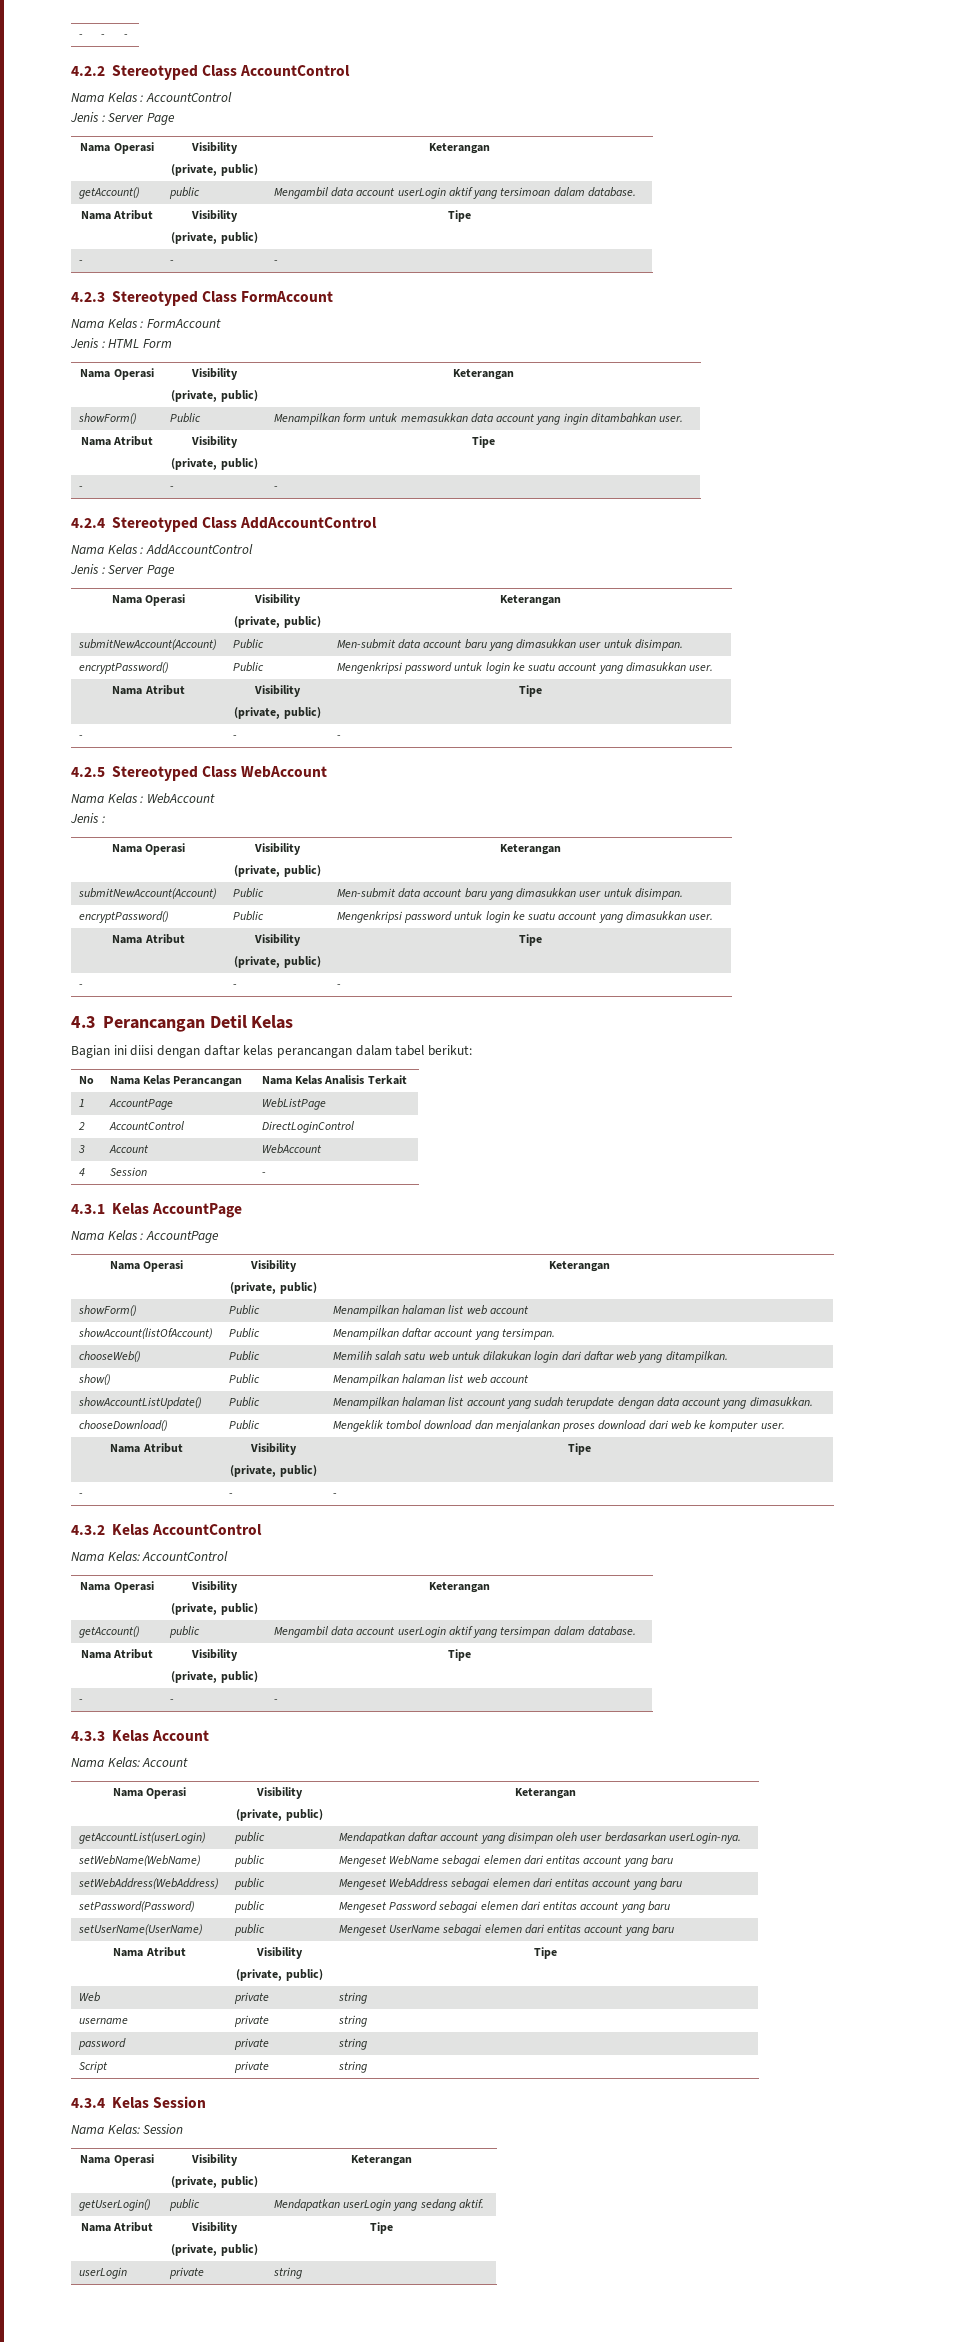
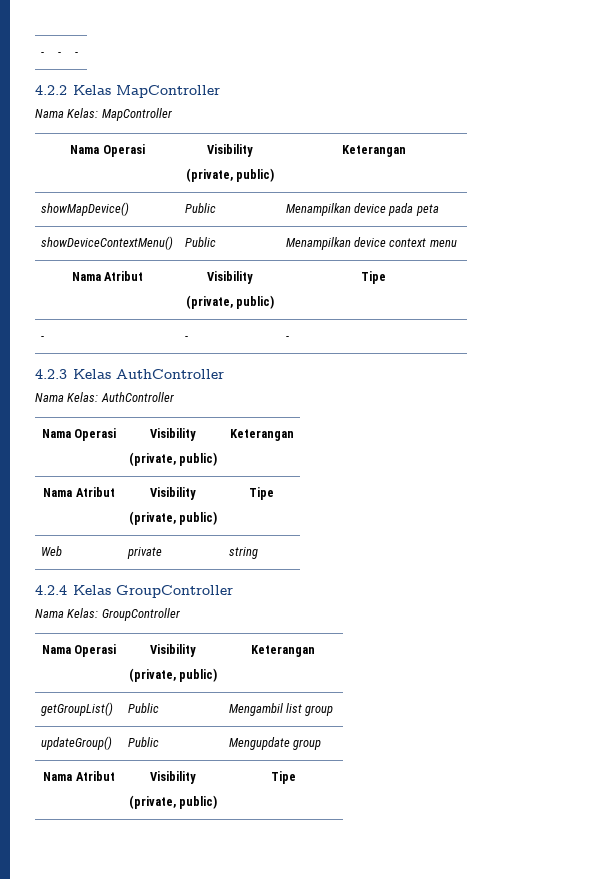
- 4.2.2 Stereotyped Class AccountControl
- Nama Kelas : AccountControl
- Jenis : Server Page
+ 4.2.2 Kelas MapController
+ Nama Kelas: MapController
  Nama Operasi | Visibility
  (private, public) | Keterangan
- getAccount() | public | Mengambil data account userLogin aktif yang tersimoan dalam database.
+ showMapDevice() | Public | Menampilkan device pada peta
+ showDeviceContextMenu() | Public | Menampilkan device context menu
  Nama Atribut | Visibility
  (private, public) | Tipe
  - | - | -
- 4.2.3 Stereotyped Class FormAccount
- Nama Kelas : FormAccount
- Jenis : HTML Form
+ 4.2.3 Kelas AuthController
+ Nama Kelas: AuthController
  Nama Operasi | Visibility
  (private, public) | Keterangan
- showForm() | Public | Menampilkan form untuk memasukkan data account yang ingin ditambahkan user.
- Nama Atribut | Visibility
- (private, public) | Tipe
- - | - | -
- 4.2.4 Stereotyped Class AddAccountControl
- Nama Kelas : AddAccountControl
- Jenis : Server Page
- Nama Operasi | Visibility
- (private, public) | Keterangan
- submitNewAccount(Account) | Public | Men-submit data account baru yang dimasukkan user untuk disimpan.
- encryptPassword() | Public | Mengenkripsi password untuk login ke suatu account yang dimasukkan user.
- Nama Atribut | Visibility
- (private, public) | Tipe
- - | - | -
- 4.2.5 Stereotyped Class WebAccount
- Nama Kelas : WebAccount
- Jenis :
- Nama Operasi | Visibility
- (private, public) | Keterangan
- submitNewAccount(Account) | Public | Men-submit data account baru yang dimasukkan user untuk disimpan.
- encryptPassword() | Public | Mengenkripsi password untuk login ke suatu account yang dimasukkan user.
- Nama Atribut | Visibility
- (private, public) | Tipe
- - | - | -
- 4.3 Perancangan Detil Kelas
- Bagian ini diisi dengan daftar kelas perancangan dalam tabel berikut:
- No | Nama Kelas Perancangan | Nama Kelas Analisis Terkait
- 1 | AccountPage | WebListPage
- 2 | AccountControl | DirectLoginControl
- 3 | Account | WebAccount
- 4 | Session | -
- 4.3.1 Kelas AccountPage
- Nama Kelas : AccountPage
- Nama Operasi | Visibility
- (private, public) | Keterangan
- showForm() | Public | Menampilkan halaman list web account
- showAccount(listOfAccount) | Public | Menampilkan daftar account yang tersimpan.
- chooseWeb() | Public | Memilih salah satu web untuk dilakukan login dari daftar web yang ditampilkan.
- show() | Public | Menampilkan halaman list web account
- showAccountListUpdate() | Public | Menampilkan halaman list account yang sudah terupdate dengan data account yang dimasukkan.
- chooseDownload() | Public | Mengeklik tombol download dan menjalankan proses download dari web ke komputer user.
- Nama Atribut | Visibility
- (private, public) | Tipe
- - | - | -
- 4.3.2 Kelas AccountControl
- Nama Kelas: AccountControl
- Nama Operasi | Visibility
- (private, public) | Keterangan
- getAccount() | public | Mengambil data account userLogin aktif yang tersimpan dalam database.
- Nama Atribut | Visibility
- (private, public) | Tipe
- - | - | -
- 4.3.3 Kelas Account
- Nama Kelas: Account
- Nama Operasi | Visibility
- (private, public) | Keterangan
- getAccountList(userLogin) | public | Mendapatkan daftar account yang disimpan oleh user berdasarkan userLogin-nya.
- setWebName(WebName) | public | Mengeset WebName sebagai elemen dari entitas account yang baru
- setWebAddress(WebAddress) | public | Mengeset WebAddress sebagai elemen dari entitas account yang baru
- setPassword(Password) | public | Mengeset Password sebagai elemen dari entitas account yang baru
- setUserName(UserName) | public | Mengeset UserName sebagai elemen dari entitas account yang baru
- username | private | string
- password | private | string
- Script | private | string
- 4.3.4 Kelas Session
- Nama Kelas: Session
+ 4.2.4 Kelas GroupController
+ Nama Kelas: GroupController
  Nama Operasi | Visibility
  (private, public) | Keterangan
- getUserLogin() | public | Mendapatkan userLogin yang sedang aktif.
+ getGroupList() | Public | Mengambil list group
+ updateGroup() | Public | Mengupdate group
  Nama Atribut | Visibility
  (private, public) | Tipe
- userLogin | private | string

